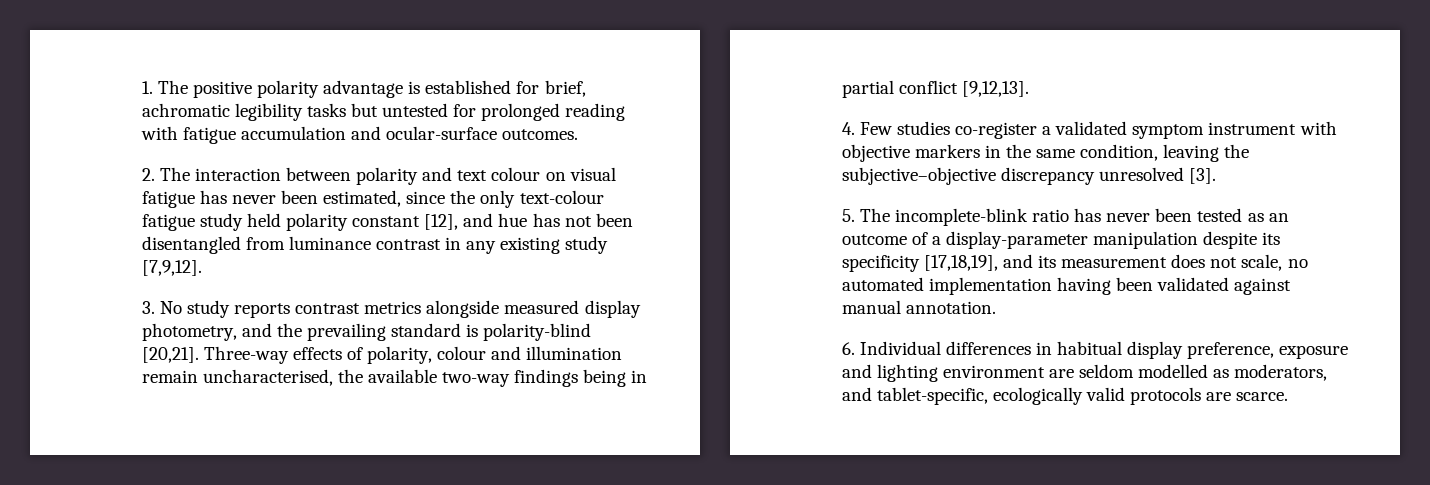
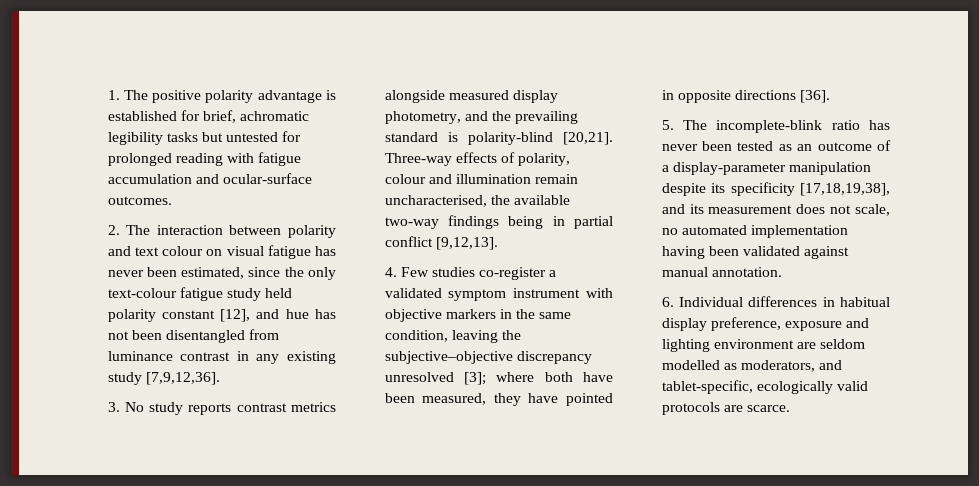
- 2. The interaction between polarity and text colour on visual fatigue has never been estimated, since the only text-colour fatigue study held polarity constant [12], and hue has not been disentangled from luminance contrast in any existing study [7,9,12].
+ 2. The interaction between polarity and text colour on visual fatigue has never been estimated, since the only text-colour fatigue study held polarity constant [12], and hue has not been disentangled from luminance contrast in any existing study [7,9,12,36].
- 4. Few studies co-register a validated symptom instrument with objective markers in the same condition, leaving the subjective–objective discrepancy unresolved [3].
+ 4. Few studies co-register a validated symptom instrument with objective markers in the same condition, leaving the subjective–objective discrepancy unresolved [3]; where both have been measured, they have pointed in opposite directions [36].
- 5. The incomplete-blink ratio has never been tested as an outcome of a display-parameter manipulation despite its specificity [17,18,19], and its measurement does not scale, no automated implementation having been validated against manual annotation.
+ 5. The incomplete-blink ratio has never been tested as an outcome of a display-parameter manipulation despite its specificity [17,18,19,38], and its measurement does not scale, no automated implementation having been validated against manual annotation.

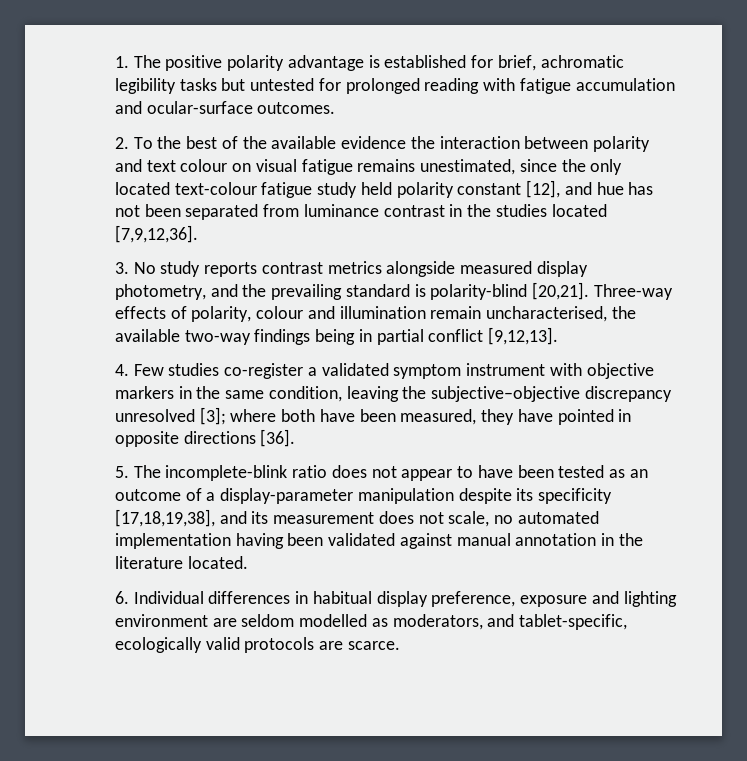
- 2. The interaction between polarity and text colour on visual fatigue has never been estimated, since the only text-colour fatigue study held polarity constant [12], and hue has not been disentangled from luminance contrast in any existing study [7,9,12,36].
+ 2. To the best of the available evidence the interaction between polarity and text colour on visual fatigue remains unestimated, since the only located text-colour fatigue study held polarity constant [12], and hue has not been separated from luminance contrast in the studies located [7,9,12,36].
- 5. The incomplete-blink ratio has never been tested as an outcome of a display-parameter manipulation despite its specificity [17,18,19,38], and its measurement does not scale, no automated implementation having been validated against manual annotation.
+ 5. The incomplete-blink ratio does not appear to have been tested as an outcome of a display-parameter manipulation despite its specificity [17,18,19,38], and its measurement does not scale, no automated implementation having been validated against manual annotation in the literature located.

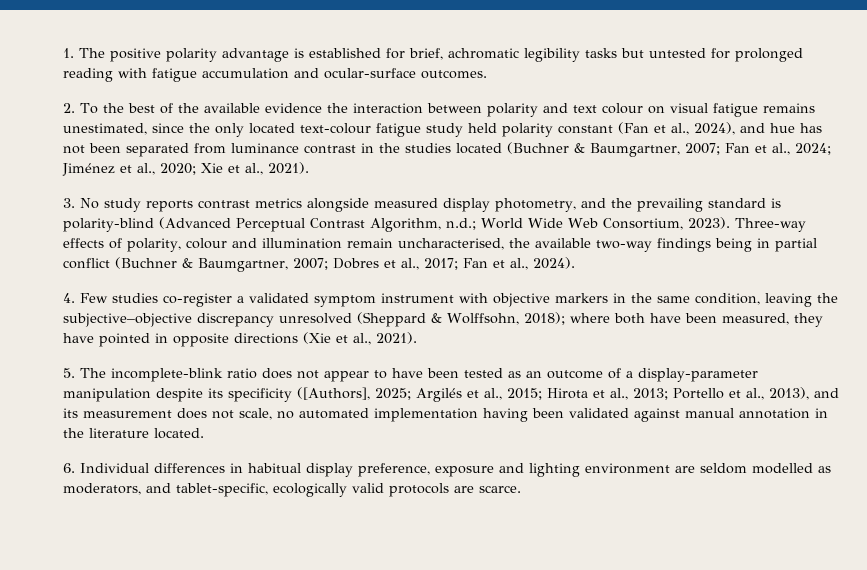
- 2. To the best of the available evidence the interaction between polarity and text colour on visual fatigue remains unestimated, since the only located text-colour fatigue study held polarity constant [12], and hue has not been separated from luminance contrast in the studies located [7,9,12,36].
+ 2. To the best of the available evidence the interaction between polarity and text colour on visual fatigue remains unestimated, since the only located text-colour fatigue study held polarity constant (Fan et al., 2024), and hue has not been separated from luminance contrast in the studies located (Buchner & Baumgartner, 2007; Fan et al., 2024; Jiménez et al., 2020; Xie et al., 2021).
- 3. No study reports contrast metrics alongside measured display photometry, and the prevailing standard is polarity-blind [20,21].
+ 3. No study reports contrast metrics alongside measured display photometry, and the prevailing standard is polarity-blind (Advanced Perceptual Contrast Algorithm, n.d.; World Wide Web Consortium, 2023).
- Three-way effects of polarity, colour and illumination remain uncharacterised, the available two-way findings being in partial conflict [9,12,13].
+ Three-way effects of polarity, colour and illumination remain uncharacterised, the available two-way findings being in partial conflict (Buchner & Baumgartner, 2007; Dobres et al., 2017; Fan et al., 2024).
- 4. Few studies co-register a validated symptom instrument with objective markers in the same condition, leaving the subjective–objective discrepancy unresolved [3]; where both have been measured, they have pointed in opposite directions [36].
+ 4. Few studies co-register a validated symptom instrument with objective markers in the same condition, leaving the subjective–objective discrepancy unresolved (Sheppard & Wolffsohn, 2018); where both have been measured, they have pointed in opposite directions (Xie et al., 2021).
- 5. The incomplete-blink ratio does not appear to have been tested as an outcome of a display-parameter manipulation despite its specificity [17,18,19,38], and its measurement does not scale, no automated implementation having been validated against manual annotation in the literature located.
+ 5. The incomplete-blink ratio does not appear to have been tested as an outcome of a display-parameter manipulation despite its specificity ([Authors], 2025; Argilés et al., 2015; Hirota et al., 2013; Portello et al., 2013), and its measurement does not scale, no automated implementation having been validated against manual annotation in the literature located.

